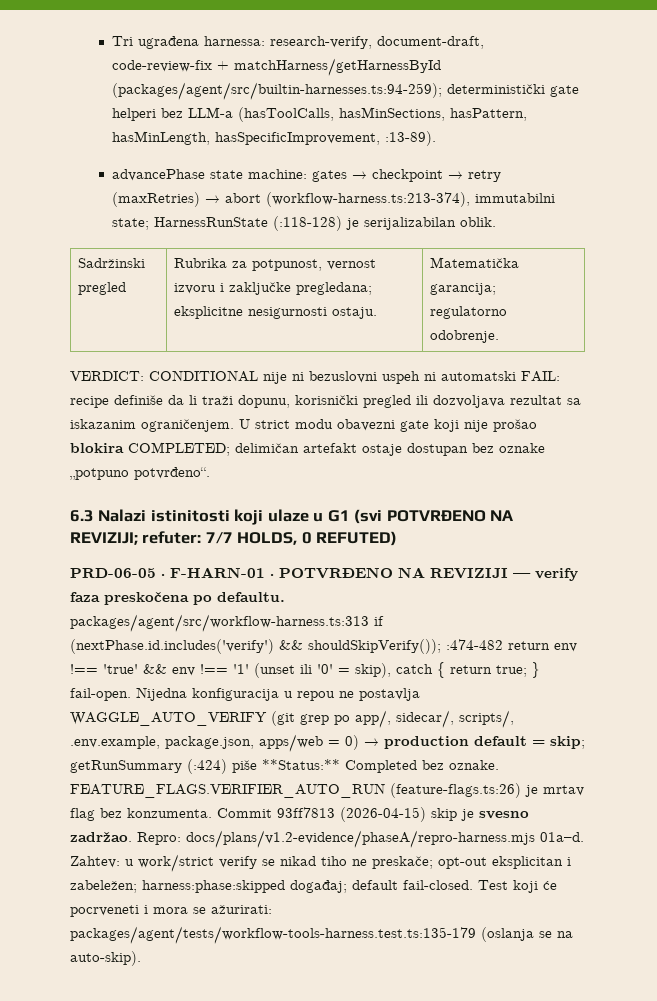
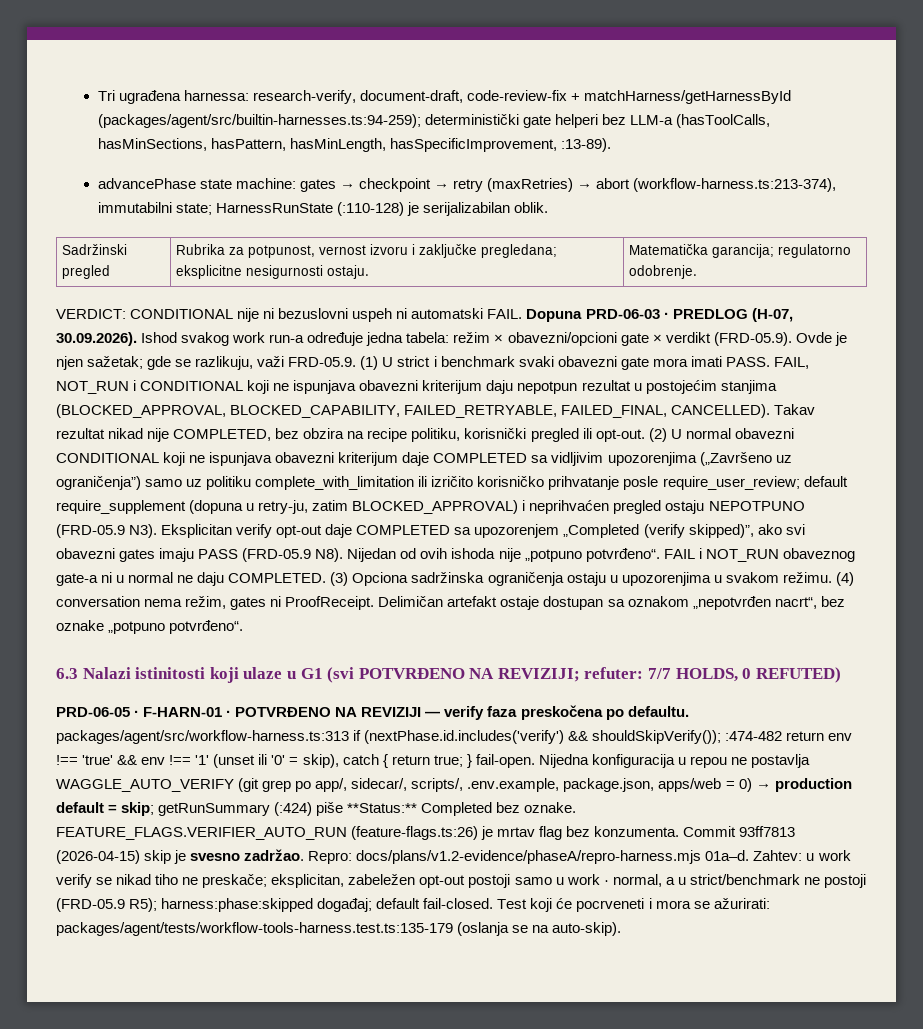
- advancePhase state machine: gates → checkpoint → retry (maxRetries) → abort (workflow-harness.ts:213-374), immutabilni state; HarnessRunState (:118-128) je serijalizabilan oblik.
+ advancePhase state machine: gates → checkpoint → retry (maxRetries) → abort (workflow-harness.ts:213-374), immutabilni state; HarnessRunState (:110-128) je serijalizabilan oblik.
- VERDICT: CONDITIONAL nije ni bezuslovni uspeh ni automatski FAIL: recipe definiše da li traži dopunu, korisnički pregled ili dozvoljava rezultat sa iskazanim ograničenjem. U strict modu obavezni gate koji nije prošao blokira COMPLETED; delimičan artefakt ostaje dostupan bez oznake „potpuno potvrđeno“.
+ VERDICT: CONDITIONAL nije ni bezuslovni uspeh ni automatski FAIL. Dopuna PRD-06-03 · PREDLOG (H-07, 30.09.2026). Ishod svakog work run-a određuje jedna tabela: režim × obavezni/opcioni gate × verdikt (FRD-05.9). Ovde je njen sažetak; gde se razlikuju, važi FRD-05.9. (1) U strict i benchmark svaki obavezni gate mora imati PASS. FAIL, NOT_RUN i CONDITIONAL koji ne ispunjava obavezni kriterijum daju nepotpun rezultat u postojećim stanjima (BLOCKED_APPROVAL, BLOCKED_CAPABILITY, FAILED_RETRYABLE, FAILED_FINAL, CANCELLED). Takav rezultat nikad nije COMPLETED, bez obzira na recipe politiku, korisnički pregled ili opt-out. (2) U normal obavezni CONDITIONAL koji ne ispunjava obavezni kriterijum daje COMPLETED sa vidljivim upozorenjima („Završeno uz ograničenja”) samo uz politiku complete_with_limitation ili izričito korisničko prihvatanje posle require_user_review; default require_supplement (dopuna u retry-ju, zatim BLOCKED_APPROVAL) i neprihvaćen pregled ostaju NEPOTPUNO (FRD-05.9 N3). Eksplicitan verify opt-out daje COMPLETED sa upozorenjem „Completed (verify skipped)”, ako svi obavezni gates imaju PASS (FRD-05.9 N8). Nijedan od ovih ishoda nije „potpuno potvrđeno“. FAIL i NOT_RUN obaveznog gate-a ni u normal ne daju COMPLETED. (3) Opciona sadržinska ograničenja ostaju u upozorenjima u svakom režimu. (4) conversation nema režim, gates ni ProofReceipt. Delimičan artefakt ostaje dostupan sa oznakom „nepotvrđen nacrt“, bez oznake „potpuno potvrđeno“.
- Zahtev: u work/strict verify se nikad tiho ne preskače; opt-out eksplicitan i zabeležen; harness:phase:skipped događaj; default fail-closed.
+ Zahtev: u work verify se nikad tiho ne preskače; eksplicitan, zabeležen opt-out postoji samo u work · normal, a u strict/benchmark ne postoji (FRD-05.9 R5); harness:phase:skipped događaj; default fail-closed.

